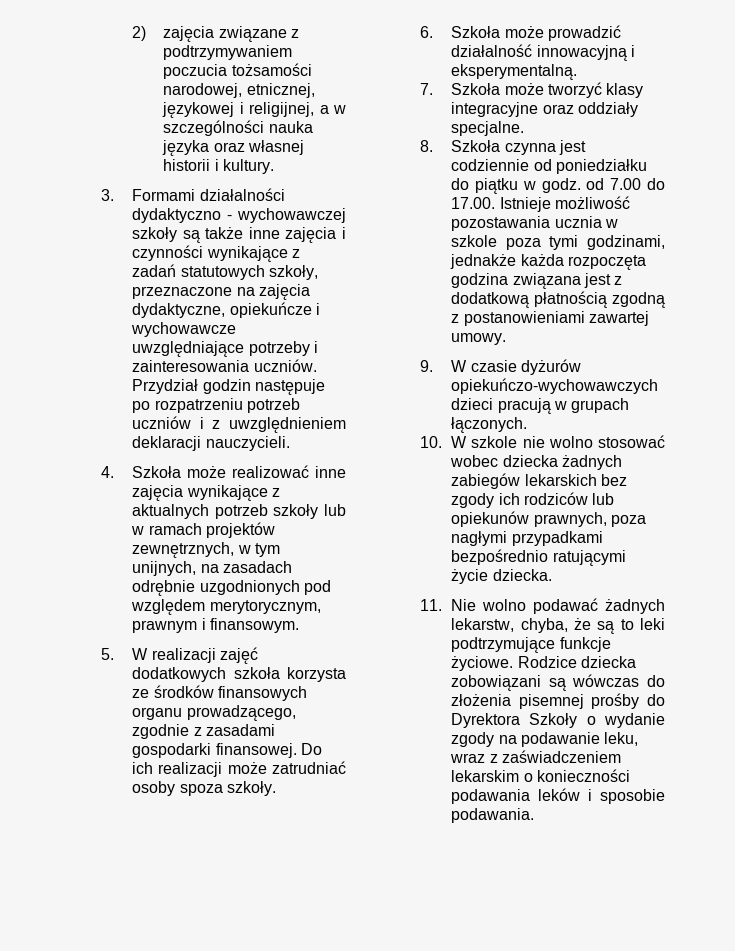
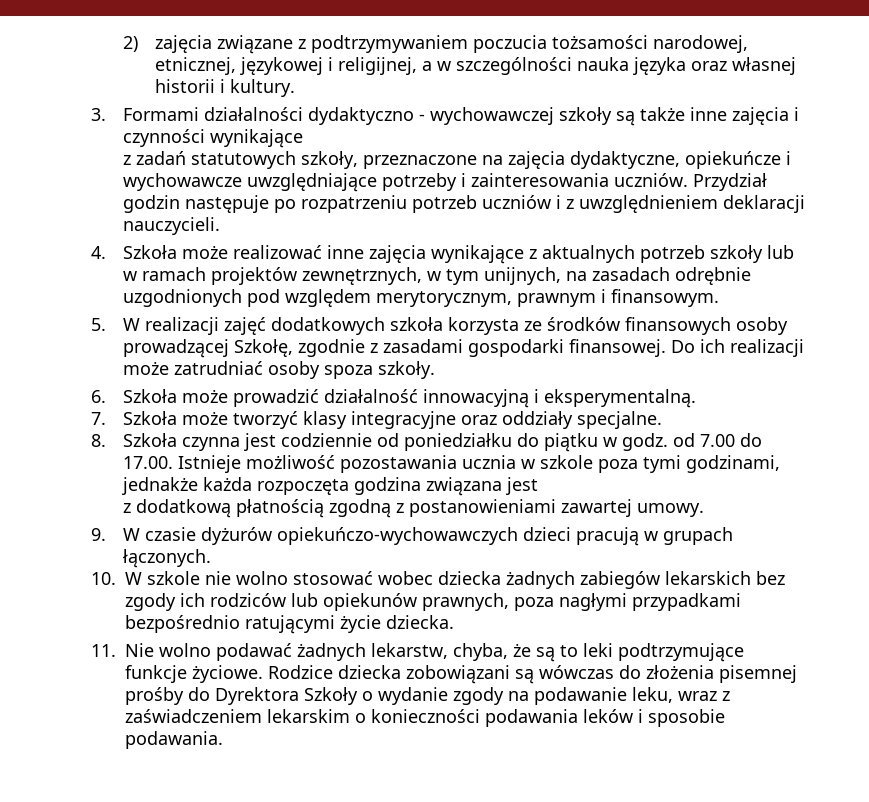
- 3. Formami działalności dydaktyczno - wychowawczej szkoły są także inne zajęcia i czynności wynikające z zadań statutowych szkoły, przeznaczone na zajęcia dydaktyczne, opiekuńcze i wychowawcze uwzględniające potrzeby i zainteresowania uczniów.
+ 3. Formami działalności dydaktyczno - wychowawczej szkoły są także inne zajęcia i czynności wynikające
+ z zadań statutowych szkoły, przeznaczone na zajęcia dydaktyczne, opiekuńcze i wychowawcze uwzględniające potrzeby i zainteresowania uczniów.
- 5. W realizacji zajęć dodatkowych szkoła korzysta ze środków finansowych organu prowadzącego, zgodnie z zasadami gospodarki finansowej.
+ 5. W realizacji zajęć dodatkowych szkoła korzysta ze środków finansowych osoby prowadzącej Szkołę, zgodnie z zasadami gospodarki finansowej.
- 8. Szkoła czynna jest codziennie od poniedziałku do piątku w godz. od 7.00 do 17.00. Istnieje możliwość pozostawania ucznia w szkole poza tymi godzinami, jednakże każda rozpoczęta godzina związana jest z dodatkową płatnością zgodną z postanowieniami zawartej umowy.
+ 8. Szkoła czynna jest codziennie od poniedziałku do piątku w godz. od 7.00 do 17.00. Istnieje możliwość pozostawania ucznia w szkole poza tymi godzinami, jednakże każda rozpoczęta godzina związana jest
+ z dodatkową płatnością zgodną z postanowieniami zawartej umowy.

